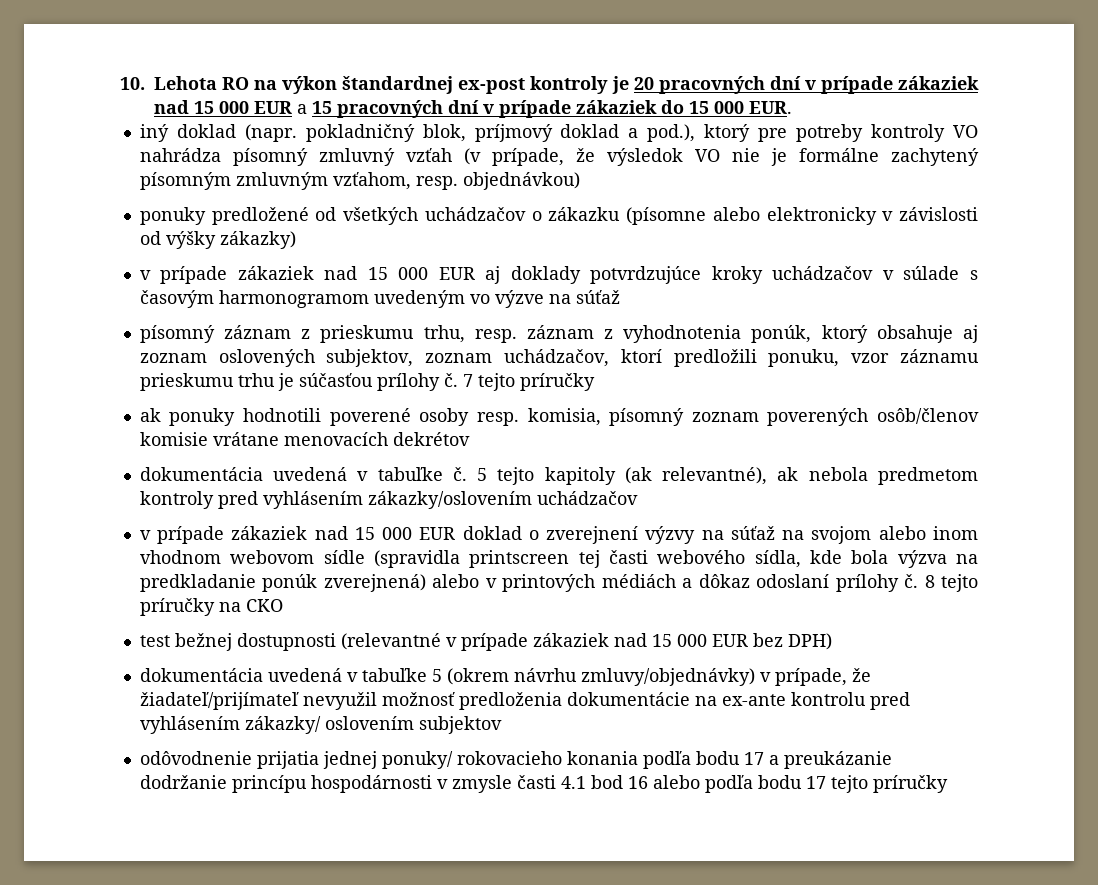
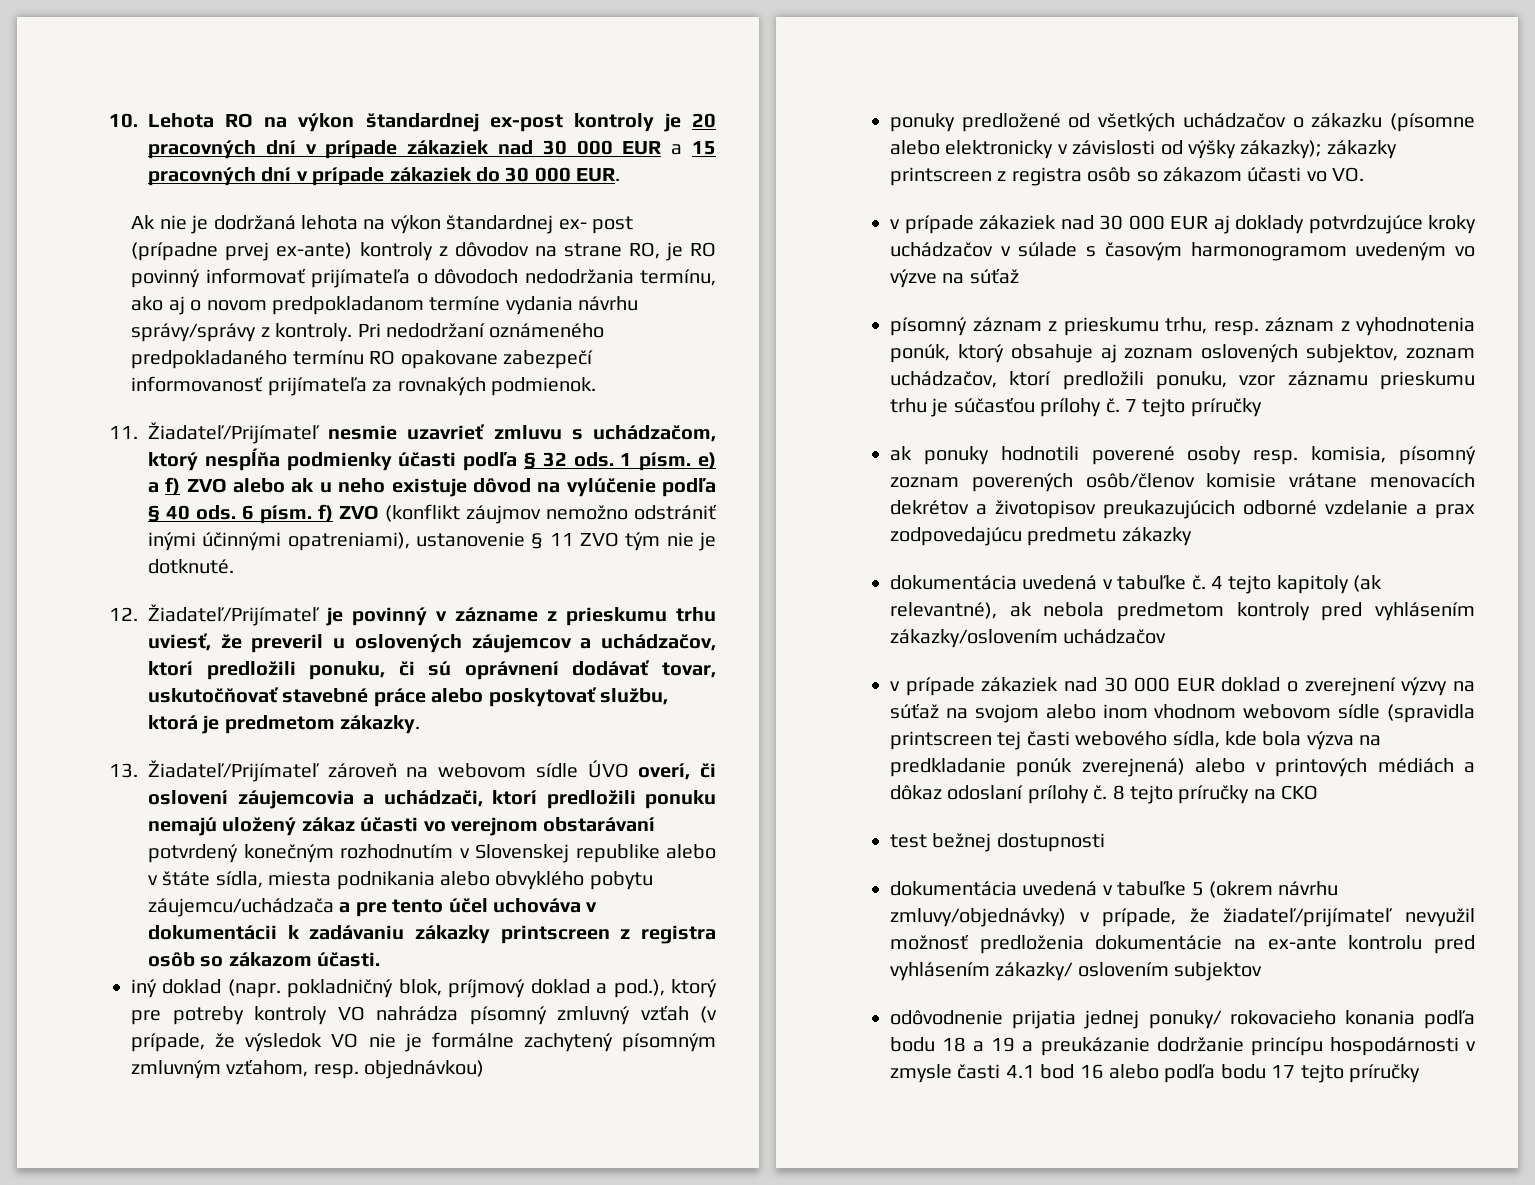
- 10. Lehota RO na výkon štandardnej ex-post kontroly je 20 pracovných dní v prípade zákaziek nad 15 000 EUR a 15 pracovných dní v prípade zákaziek do 15 000 EUR.
+ 10. Lehota RO na výkon štandardnej ex-post kontroly je 20 pracovných dní v prípade zákaziek nad 30 000 EUR a 15 pracovných dní v prípade zákaziek do 30 000 EUR.
+ Ak nie je dodržaná lehota na výkon štandardnej ex- post (prípadne prvej ex-ante) kontroly z dôvodov na strane RO, je RO povinný informovať prijímateľa o dôvodoch nedodržania termínu, ako aj o novom predpokladanom termíne vydania návrhu správy/správy z kontroly. Pri nedodržaní oznámeného predpokladaného termínu RO opakovane zabezpečí informovanosť prijímateľa za rovnakých podmienok.
+ 11. Žiadateľ/Prijímateľ nesmie uzavrieť zmluvu s uchádzačom, ktorý nespĺňa podmienky účasti podľa § 32 ods. 1 písm. e) a f) ZVO alebo ak u neho existuje dôvod na vylúčenie podľa § 40 ods. 6 písm. f) ZVO (konflikt záujmov nemožno odstrániť inými účinnými opatreniami), ustanovenie § 11 ZVO tým nie je dotknuté.
+ 12. Žiadateľ/Prijímateľ je povinný v zázname z prieskumu trhu uviesť, že preveril u oslovených záujemcov a uchádzačov, ktorí predložili ponuku, či sú oprávnení dodávať tovar, uskutočňovať stavebné práce alebo poskytovať službu, ktorá je predmetom zákazky.
+ 13. Žiadateľ/Prijímateľ zároveň na webovom sídle ÚVO overí, či oslovení záujemcovia a uchádzači, ktorí predložili ponuku nemajú uložený zákaz účasti vo verejnom obstarávaní potvrdený konečným rozhodnutím v Slovenskej republike alebo v štáte sídla, miesta podnikania alebo obvyklého pobytu záujemcu/uchádzača a pre tento účel uchováva v dokumentácii k zadávaniu zákazky printscreen z registra osôb so zákazom účasti.
- ponuky predložené od všetkých uchádzačov o zákazku (písomne alebo elektronicky v závislosti od výšky zákazky)
- v prípade zákaziek nad 15 000 EUR aj doklady potvrdzujúce kroky uchádzačov v súlade s časovým harmonogramom uvedeným vo výzve na súťaž
+ ponuky predložené od všetkých uchádzačov o zákazku (písomne alebo elektronicky v závislosti od výšky zákazky); zákazky printscreen z registra osôb so zákazom účasti vo VO.
+ v prípade zákaziek nad 30 000 EUR aj doklady potvrdzujúce kroky uchádzačov v súlade s časovým harmonogramom uvedeným vo výzve na súťaž
- ak ponuky hodnotili poverené osoby resp. komisia, písomný zoznam poverených osôb/členov komisie vrátane menovacích dekrétov
+ ak ponuky hodnotili poverené osoby resp. komisia, písomný zoznam poverených osôb/členov komisie vrátane menovacích dekrétov a životopisov preukazujúcich odborné vzdelanie a prax zodpovedajúcu predmetu zákazky
- 5 tejto kapitoly (ak relevantné), ak nebola predmetom kontroly pred vyhlásením zákazky/oslovením uchádzačov
+ 4 tejto kapitoly (ak relevantné), ak nebola predmetom kontroly pred vyhlásením zákazky/oslovením uchádzačov
- v prípade zákaziek nad 15 000 EUR doklad o zverejnení výzvy na súťaž na svojom alebo inom vhodnom webovom sídle (spravidla printscreen tej časti webového sídla, kde bola výzva na predkladanie ponúk zverejnená) alebo v printových médiách a dôkaz odoslaní prílohy č.
+ v prípade zákaziek nad 30 000 EUR doklad o zverejnení výzvy na súťaž na svojom alebo inom vhodnom webovom sídle (spravidla printscreen tej časti webového sídla, kde bola výzva na predkladanie ponúk zverejnená) alebo v printových médiách a dôkaz odoslaní prílohy č.
- test bežnej dostupnosti (relevantné v prípade zákaziek nad 15 000 EUR bez DPH)
+ test bežnej dostupnosti
- odôvodnenie prijatia jednej ponuky/ rokovacieho konania podľa bodu 17 a preukázanie dodržanie princípu hospodárnosti v zmysle časti 4.1 bod 16 alebo podľa bodu 17 tejto príručky
+ odôvodnenie prijatia jednej ponuky/ rokovacieho konania podľa bodu 18 a 19 a preukázanie dodržanie princípu hospodárnosti v zmysle časti 4.1 bod 16 alebo podľa bodu 17 tejto príručky

